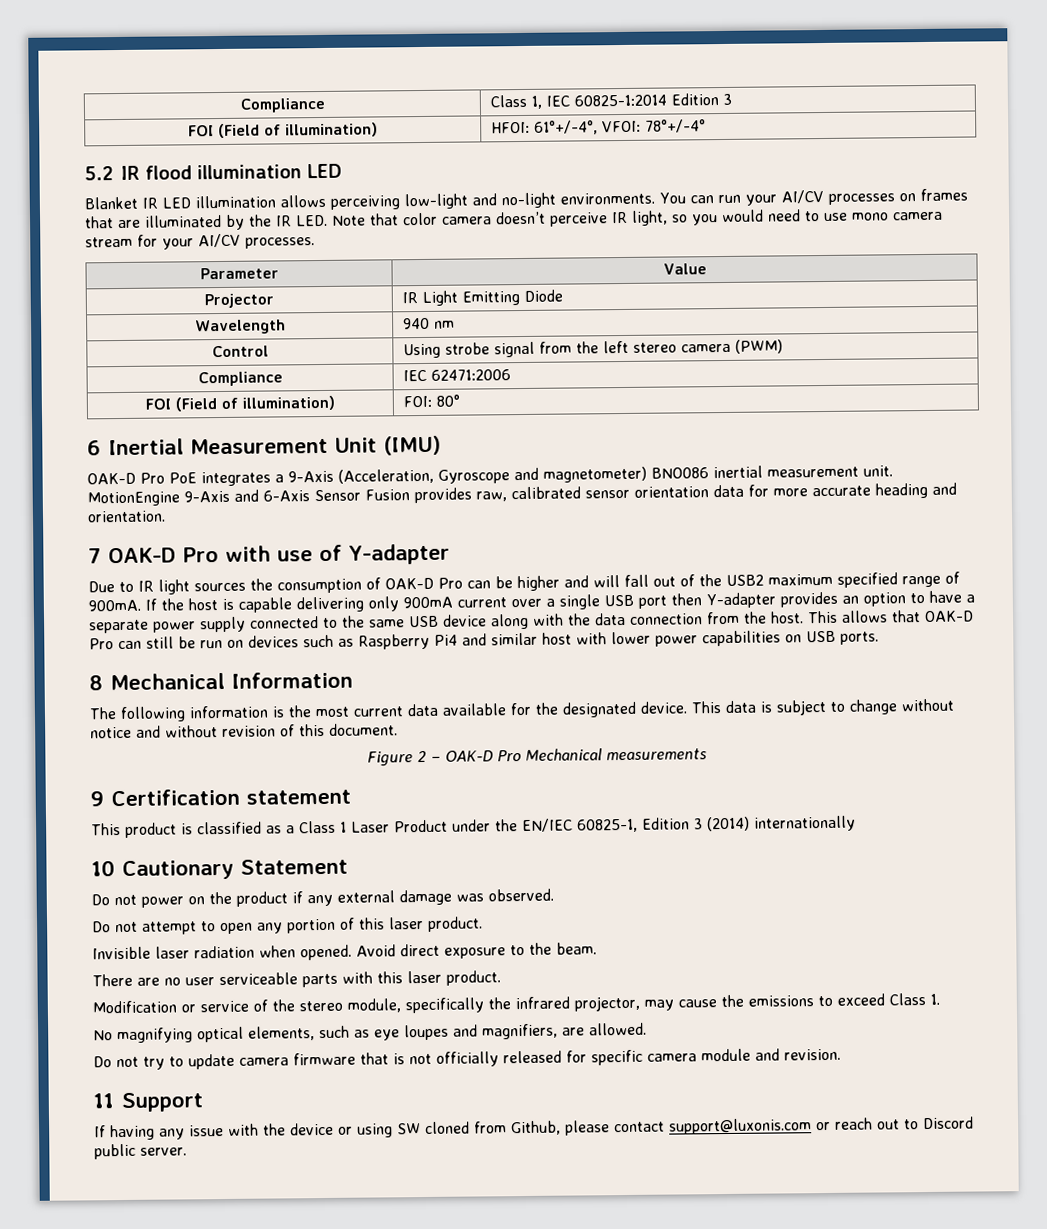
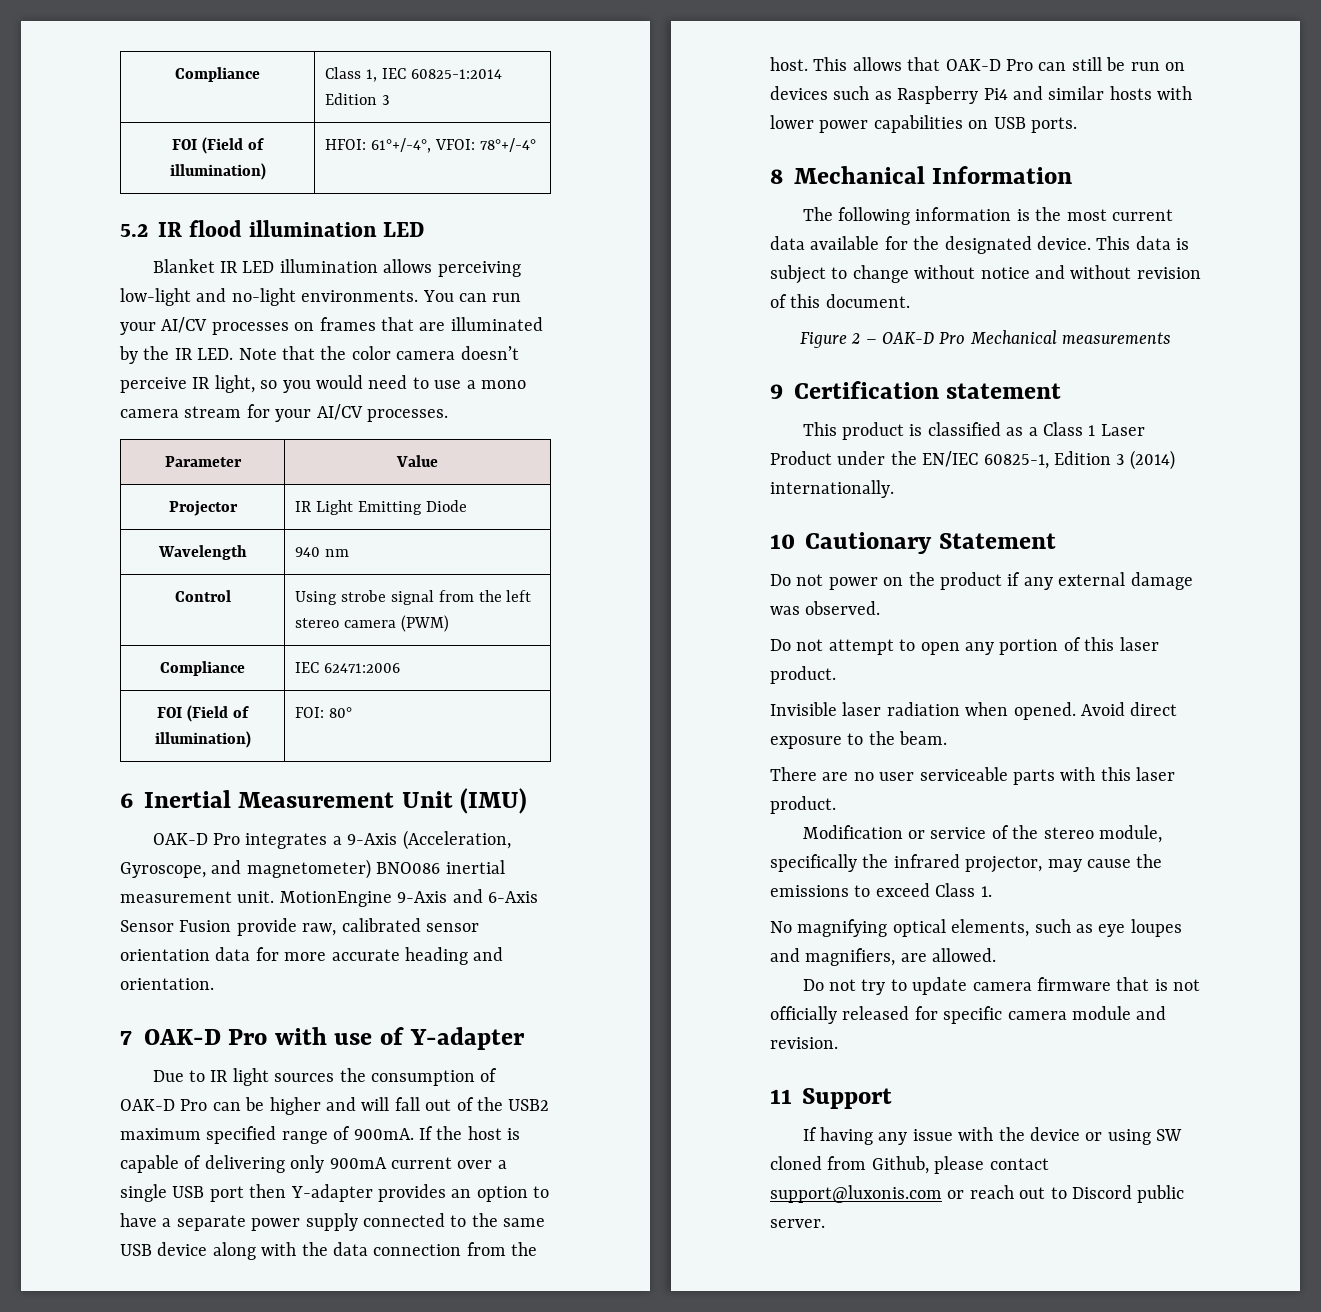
- You can run your AI/CV processes on frames that are illuminated by the IR LED. Note that color camera doesn’t perceive IR light, so you would need to use mono camera stream for your AI/CV processes.
+ You can run your AI/CV processes on frames that are illuminated by the IR LED. Note that the color camera doesn’t perceive IR light, so you would need to use a mono camera stream for your AI/CV processes.
- OAK-D Pro PoE integrates a 9-Axis (Acceleration, Gyroscope and magnetometer) BNO086 inertial measurement unit.
+ OAK-D Pro integrates a 9-Axis (Acceleration, Gyroscope, and magnetometer) BNO086 inertial measurement unit.
- MotionEngine 9-Axis and 6-Axis Sensor Fusion provides raw, calibrated sensor orientation data for more accurate heading and orientation.
+ MotionEngine 9-Axis and 6-Axis Sensor Fusion provide raw, calibrated sensor orientation data for more accurate heading and orientation.
- If the host is capable delivering only 900mA current over a single USB port then Y-adapter provides an option to have a separate power supply connected to the same USB device along with the data connection from the host.
+ If the host is capable of delivering only 900mA current over a single USB port then Y-adapter provides an option to have a separate power supply connected to the same USB device along with the data connection from the host.
- This allows that OAK-D Pro can still be run on devices such as Raspberry Pi4 and similar host with lower power capabilities on USB ports.
+ This allows that OAK-D Pro can still be run on devices such as Raspberry Pi4 and similar hosts with lower power capabilities on USB ports.
- This product is classified as a Class 1 Laser Product under the EN/IEC 60825-1, Edition 3 (2014) internationally
+ This product is classified as a Class 1 Laser Product under the EN/IEC 60825-1, Edition 3 (2014) internationally.

